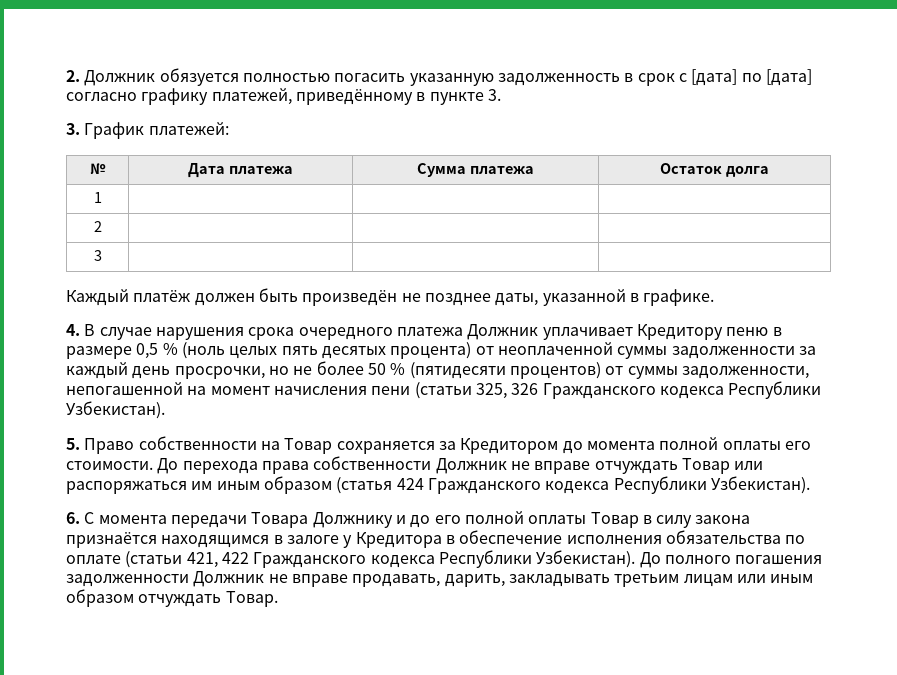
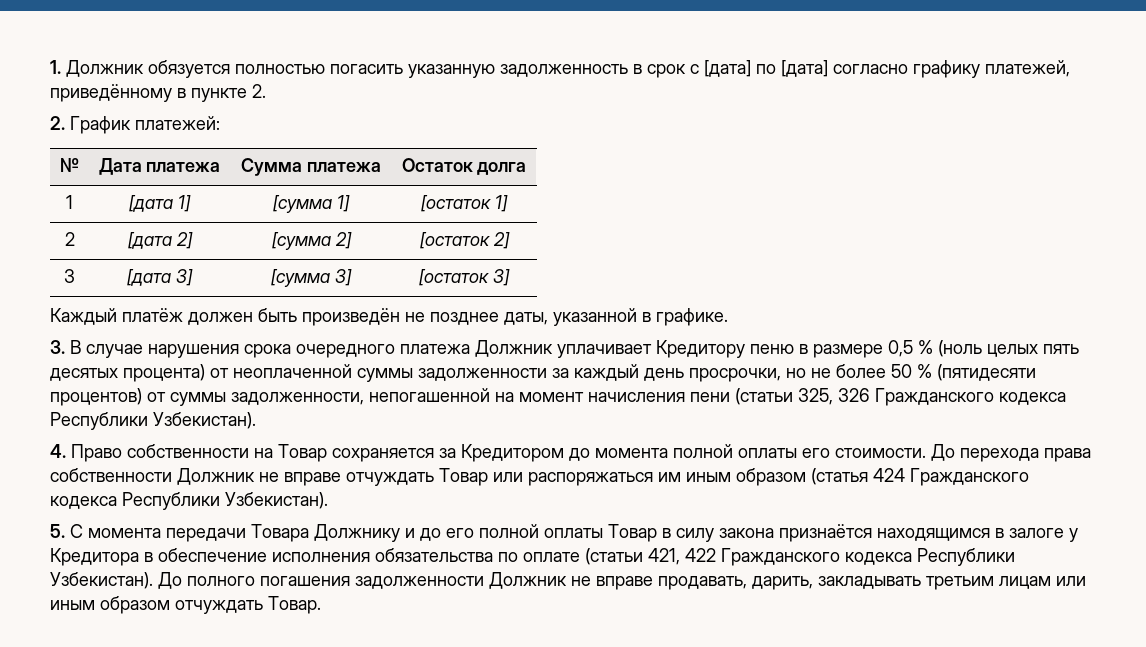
- 2. Должник обязуется полностью погасить указанную задолженность в срок с [дата] по [дата] согласно графику платежей, приведённому в пункте 3.
- 3. График платежей:
+ 1. Должник обязуется полностью погасить указанную задолженность в срок с [дата] по [дата] согласно графику платежей, приведённому в пункте 2.
+ 2. График платежей:
- 1 | | |
- 2 | | |
- 3 | | |
+ 1 | [дата 1] | [сумма 1] | [остаток 1]
+ 2 | [дата 2] | [сумма 2] | [остаток 2]
+ 3 | [дата 3] | [сумма 3] | [остаток 3]
- 4. В случае нарушения срока очередного платежа Должник уплачивает Кредитору пеню в размере 0,5 % (ноль целых пять десятых процента) от неоплаченной суммы задолженности за каждый день просрочки, но не более 50 % (пятидесяти процентов) от суммы задолженности, непогашенной на момент начисления пени (статьи 325, 326 Гражданского кодекса Республики Узбекистан).
+ 3. В случае нарушения срока очередного платежа Должник уплачивает Кредитору пеню в размере 0,5 % (ноль целых пять десятых процента) от неоплаченной суммы задолженности за каждый день просрочки, но не более 50 % (пятидесяти процентов) от суммы задолженности, непогашенной на момент начисления пени (статьи 325, 326 Гражданского кодекса Республики Узбекистан).
- 5. Право собственности на Товар сохраняется за Кредитором до момента полной оплаты его стоимости.
+ 4. Право собственности на Товар сохраняется за Кредитором до момента полной оплаты его стоимости.
- 6. С момента передачи Товара Должнику и до его полной оплаты Товар в силу закона признаётся находящимся в залоге у Кредитора в обеспечение исполнения обязательства по оплате (статьи 421, 422 Гражданского кодекса Республики Узбекистан).
+ 5. С момента передачи Товара Должнику и до его полной оплаты Товар в силу закона признаётся находящимся в залоге у Кредитора в обеспечение исполнения обязательства по оплате (статьи 421, 422 Гражданского кодекса Республики Узбекистан).

